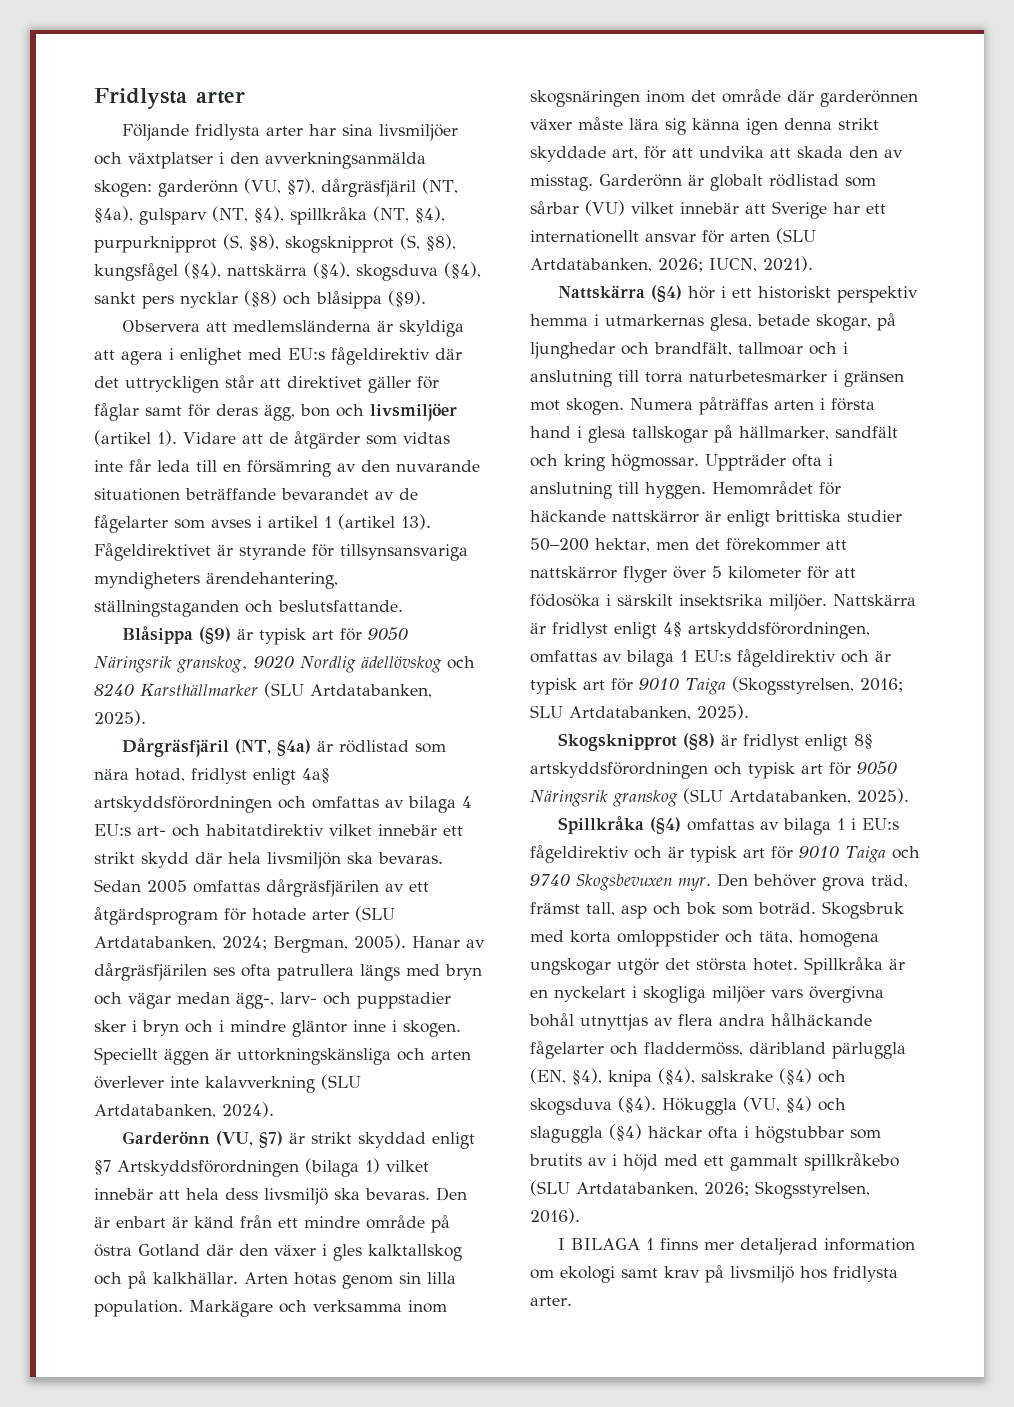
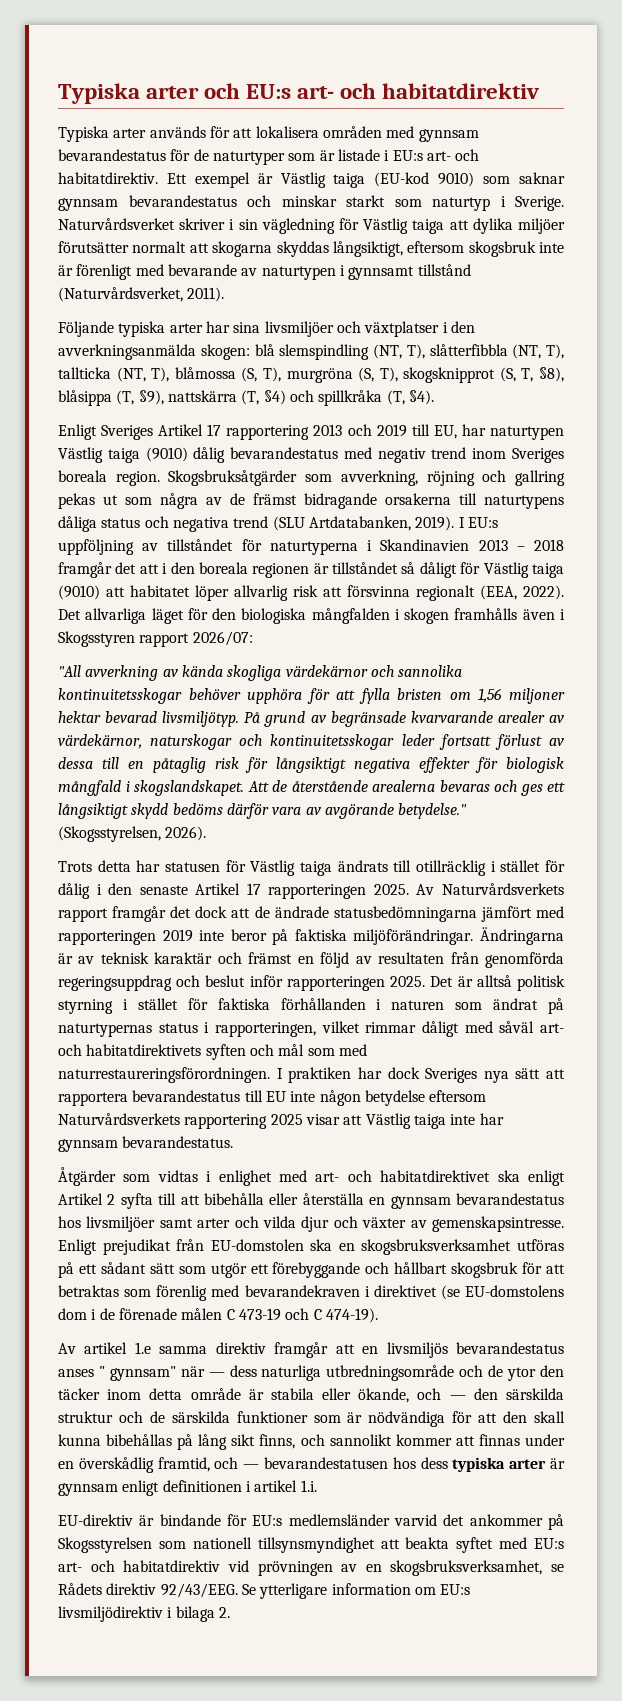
- Fridlysta arter
+ Typiska arter och EU:s art- och habitatdirektiv
+ Typiska arter används för att lokalisera områden med gynnsam bevarandestatus för de naturtyper som är listade i EU:s art- och habitatdirektiv. Ett exempel är Västlig taiga (EU-kod 9010) som saknar gynnsam bevarandestatus och minskar starkt som naturtyp i Sverige. Naturvårdsverket skriver i sin vägledning för Västlig taiga att dylika miljöer förutsätter normalt att skogarna skyddas långsiktigt, eftersom skogsbruk inte är förenligt med bevarande av naturtypen i gynnsamt tillstånd (Naturvårdsverket, 2011).
- Följande fridlysta arter har sina livsmiljöer och växtplatser i den avverkningsanmälda skogen: garderönn (VU, §7), dårgräsfjäril (NT, §4a), gulsparv (NT, §4), spillkråka (NT, §4), purpurknipprot (S, §8), skogsknipprot (S, §8), kungsfågel (§4), nattskärra (§4), skogsduva (§4), sankt pers nycklar (§8) och blåsippa (§9).
- Observera att medlemsländerna är skyldiga att agera i enlighet med EU:s fågeldirektiv där det uttryckligen står att direktivet gäller för fåglar samt för deras ägg, bon och livsmiljöer (artikel 1). Vidare att de åtgärder som vidtas inte får leda till en försämring av den nuvarande situationen beträffande bevarandet av de fågelarter som avses i artikel 1 (artikel 13). Fågeldirektivet är styrande för tillsynsansvariga myndigheters ärendehantering, ställningstaganden och beslutsfattande.
- Blåsippa (§9) är typisk art för 9050 Näringsrik granskog, 9020 Nordlig ädellövskog och 8240 Karsthällmarker (SLU Artdatabanken, 2025).
- Dårgräsfjäril (NT, §4a) är rödlistad som nära hotad, fridlyst enligt 4a§ artskyddsförordningen och omfattas av bilaga 4 EU:s art- och habitatdirektiv vilket innebär ett strikt skydd där hela livsmiljön ska bevaras. Sedan 2005 omfattas dårgräsfjärilen av ett åtgärdsprogram för hotade arter (SLU Artdatabanken, 2024; Bergman, 2005). Hanar av dårgräsfjärilen ses ofta patrullera längs med bryn och vägar medan ägg-, larv- och puppstadier sker i bryn och i mindre gläntor inne i skogen. Speciellt äggen är uttorkningskänsliga och arten överlever inte kalavverkning (SLU Artdatabanken, 2024).
- Garderönn (VU, §7) är strikt skyddad enligt §7 Artskyddsförordningen (bilaga 1) vilket innebär att hela dess livsmiljö ska bevaras. Den är enbart är känd från ett mindre område på östra Gotland där den växer i gles kalktallskog och på kalkhällar. Arten hotas genom sin lilla population. Markägare och verksamma inom skogsnäringen inom det område där garderönnen växer måste lära sig känna igen denna strikt skyddade art, för att undvika att skada den av misstag. Garderönn är globalt rödlistad som sårbar (VU) vilket innebär att Sverige har ett internationellt ansvar för arten (SLU Artdatabanken, 2026; IUCN, 2021).
- Nattskärra (§4) hör i ett historiskt perspektiv hemma i utmarkernas glesa, betade skogar, på ljunghedar och brandfält, tallmoar och i anslutning till torra naturbetesmarker i gränsen mot skogen. Numera påträffas arten i första hand i glesa tallskogar på hällmarker, sandfält och kring högmossar. Uppträder ofta i anslutning till hyggen. Hemområdet för häckande nattskärror är enligt brittiska studier 50–200 hektar, men det förekommer att nattskärror flyger över 5 kilometer för att födosöka i särskilt insektsrika miljöer. Nattskärra är fridlyst enligt 4§ artskyddsförordningen, omfattas av bilaga 1 EU:s fågeldirektiv och är typisk art för 9010 Taiga (Skogsstyrelsen, 2016; SLU Artdatabanken, 2025).
- Skogsknipprot (§8) är fridlyst enligt 8§ artskyddsförordningen och typisk art för 9050 Näringsrik granskog (SLU Artdatabanken, 2025).
- Spillkråka (§4) omfattas av bilaga 1 i EU:s fågeldirektiv och är typisk art för 9010 Taiga och 9740 Skogsbevuxen myr. Den behöver grova träd, främst tall, asp och bok som boträd. Skogsbruk med korta omloppstider och täta, homogena ungskogar utgör det största hotet. Spillkråka är en nyckelart i skogliga miljöer vars övergivna bohål utnyttjas av flera andra hålhäckande fågelarter och fladdermöss, däribland pärluggla (EN, §4), knipa (§4), salskrake (§4) och skogsduva (§4). Hökuggla (VU, §4) och slaguggla (§4) häckar ofta i högstubbar som brutits av i höjd med ett gammalt spillkråkebo (SLU Artdatabanken, 2026; Skogsstyrelsen, 2016).
- I BILAGA 1 finns mer detaljerad information om ekologi samt krav på livsmiljö hos fridlysta arter.
+ Följande typiska arter har sina livsmiljöer och växtplatser i den avverkningsanmälda skogen: blå slemspindling (NT, T), slåtterfibbla (NT, T), tallticka (NT, T), blåmossa (S, T), murgröna (S, T), skogsknipprot (S, T, §8), blåsippa (T, §9), nattskärra (T, §4) och spillkråka (T, §4).
+ Enligt Sveriges Artikel 17 rapportering 2013 och 2019 till EU, har naturtypen Västlig taiga (9010) dålig bevarandestatus med negativ trend inom Sveriges boreala region. Skogsbruksåtgärder som avverkning, röjning och gallring pekas ut som några av de främst bidragande orsakerna till naturtypens dåliga status och negativa trend (SLU Artdatabanken, 2019). I EU:s uppföljning av tillståndet för naturtyperna i Skandinavien 2013 – 2018 framgår det att i den boreala regionen är tillståndet så dåligt för Västlig taiga (9010) att habitatet löper allvarlig risk att försvinna regionalt (EEA, 2022). Det allvarliga läget för den biologiska mångfalden i skogen framhålls även i Skogsstyren rapport 2026/07:
+ "All avverkning av kända skogliga värdekärnor och sannolika kontinuitetsskogar behöver upphöra för att fylla bristen om 1,56 miljoner hektar bevarad livsmiljötyp. På grund av begränsade kvarvarande arealer av värdekärnor, naturskogar och kontinuitetsskogar leder fortsatt förlust av dessa till en påtaglig risk för långsiktigt negativa effekter för biologisk mångfald i skogslandskapet. Att de återstående arealerna bevaras och ges ett långsiktigt skydd bedöms därför vara av avgörande betydelse." (Skogsstyrelsen, 2026).
+ Trots detta har statusen för Västlig taiga ändrats till otillräcklig i stället för dålig i den senaste Artikel 17 rapporteringen 2025. Av Naturvårdsverkets rapport framgår det dock att de ändrade statusbedömningarna jämfört med rapporteringen 2019 inte beror på faktiska miljöförändringar. Ändringarna är av teknisk karaktär och främst en följd av resultaten från genomförda regeringsuppdrag och beslut inför rapporteringen 2025. Det är alltså politisk styrning i stället för faktiska förhållanden i naturen som ändrat på naturtypernas status i rapporteringen, vilket rimmar dåligt med såväl art- och habitatdirektivets syften och mål som med naturrestaureringsförordningen. I praktiken har dock Sveriges nya sätt att rapportera bevarandestatus till EU inte någon betydelse eftersom Naturvårdsverkets rapportering 2025 visar att Västlig taiga inte har gynnsam bevarandestatus.
+ Åtgärder som vidtas i enlighet med art- och habitatdirektivet ska enligt Artikel 2 syfta till att bibehålla eller återställa en gynnsam bevarandestatus hos livsmiljöer samt arter och vilda djur och växter av gemenskapsintresse. Enligt prejudikat från EU-domstolen ska en skogsbruksverksamhet utföras på ett sådant sätt som utgör ett förebyggande och hållbart skogsbruk för att betraktas som förenlig med bevarandekraven i direktivet (se EU-domstolens dom i de förenade målen C 473-19 och C 474-19).
+ Av artikel 1.e samma direktiv framgår att en livsmiljös bevarandestatus anses " gynnsam" när — dess naturliga utbredningsområde och de ytor den täcker inom detta område är stabila eller ökande, och — den särskilda struktur och de särskilda funktioner som är nödvändiga för att den skall kunna bibehållas på lång sikt finns, och sannolikt kommer att finnas under en överskådlig framtid, och — bevarandestatusen hos dess typiska arter är gynnsam enligt definitionen i artikel 1.i.
+ EU-direktiv är bindande för EU:s medlemsländer varvid det ankommer på Skogsstyrelsen som nationell tillsynsmyndighet att beakta syftet med EU:s art- och habitatdirektiv vid prövningen av en skogsbruksverksamhet, se Rådets direktiv 92/43/EEG. Se ytterligare information om EU:s livsmiljödirektiv i bilaga 2.

